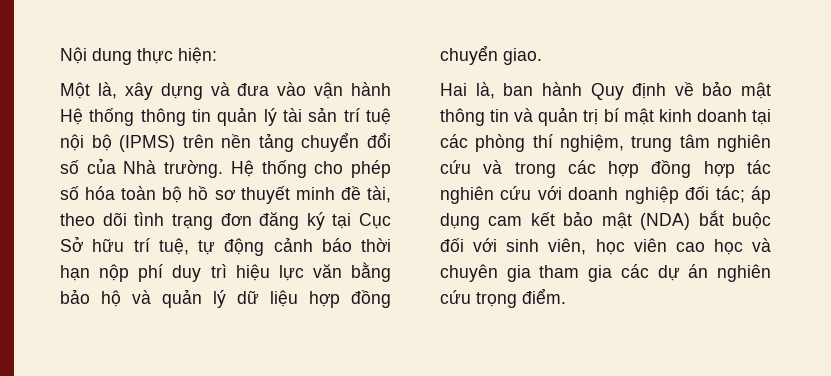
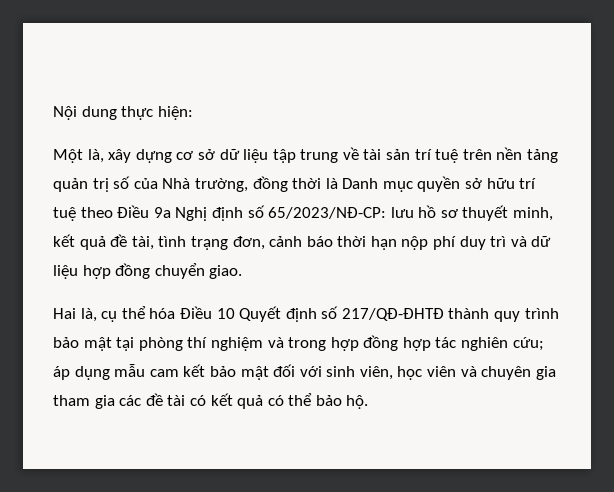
- Một là, xây dựng và đưa vào vận hành Hệ thống thông tin quản lý tài sản trí tuệ nội bộ (IPMS) trên nền tảng chuyển đổi số của Nhà trường. Hệ thống cho phép số hóa toàn bộ hồ sơ thuyết minh đề tài, theo dõi tình trạng đơn đăng ký tại Cục Sở hữu trí tuệ, tự động cảnh báo thời hạn nộp phí duy trì hiệu lực văn bằng bảo hộ và quản lý dữ liệu hợp đồng chuyển giao.
+ Một là, xây dựng cơ sở dữ liệu tập trung về tài sản trí tuệ trên nền tảng quản trị số của Nhà trường, đồng thời là Danh mục quyền sở hữu trí tuệ theo Điều 9a Nghị định số 65/2023/NĐ-CP: lưu hồ sơ thuyết minh, kết quả đề tài, tình trạng đơn, cảnh báo thời hạn nộp phí duy trì và dữ liệu hợp đồng chuyển giao.
- Hai là, ban hành Quy định về bảo mật thông tin và quản trị bí mật kinh doanh tại các phòng thí nghiệm, trung tâm nghiên cứu và trong các hợp đồng hợp tác nghiên cứu với doanh nghiệp đối tác; áp dụng cam kết bảo mật (NDA) bắt buộc đối với sinh viên, học viên cao học và chuyên gia tham gia các dự án nghiên cứu trọng điểm.
+ Hai là, cụ thể hóa Điều 10 Quyết định số 217/QĐ-ĐHTĐ thành quy trình bảo mật tại phòng thí nghiệm và trong hợp đồng hợp tác nghiên cứu; áp dụng mẫu cam kết bảo mật đối với sinh viên, học viên và chuyên gia tham gia các đề tài có kết quả có thể bảo hộ.

